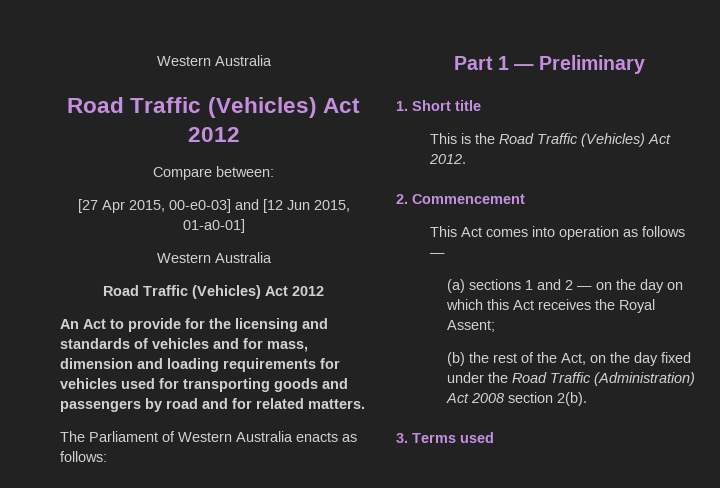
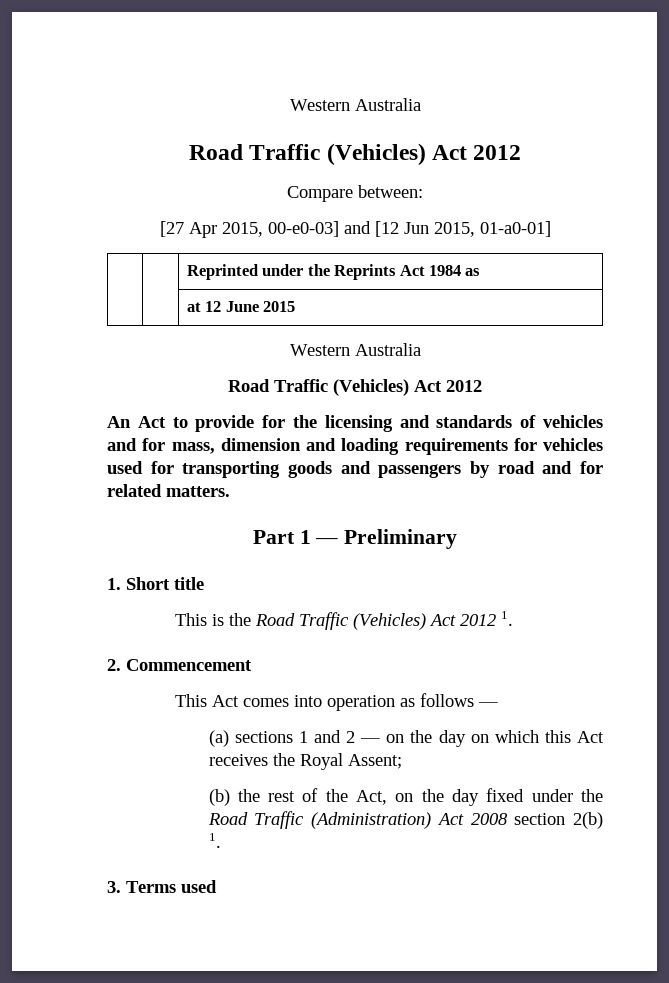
+ | | Reprinted under the Reprints Act 1984 as
+ | | at 12 June 2015
- The Parliament of Western Australia enacts as follows:
- This is the Road Traffic (Vehicles) Act 2012.
+ This is the Road Traffic (Vehicles) Act 2012 1.
- (b) the rest of the Act, on the day fixed under the Road Traffic (Administration) Act 2008 section 2(b).
+ (b) the rest of the Act, on the day fixed under the Road Traffic (Administration) Act 2008 section 2(b) 1.

